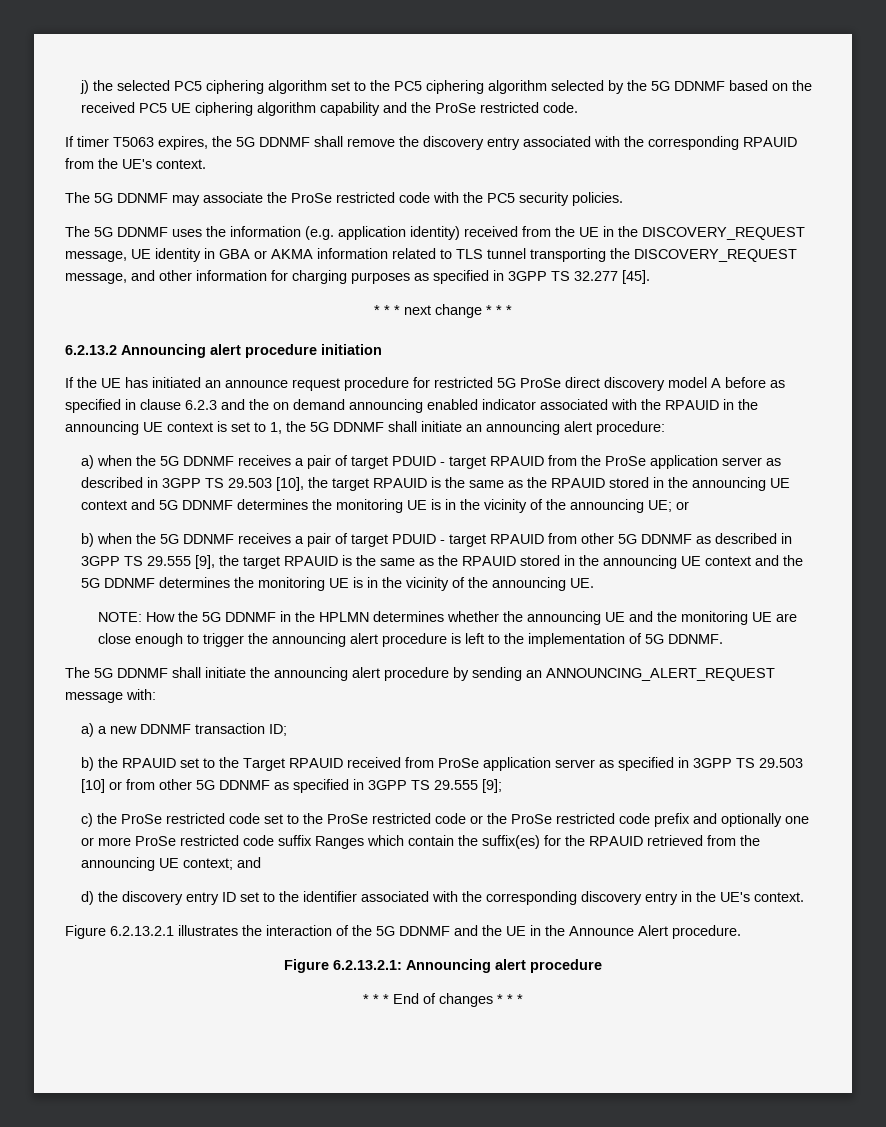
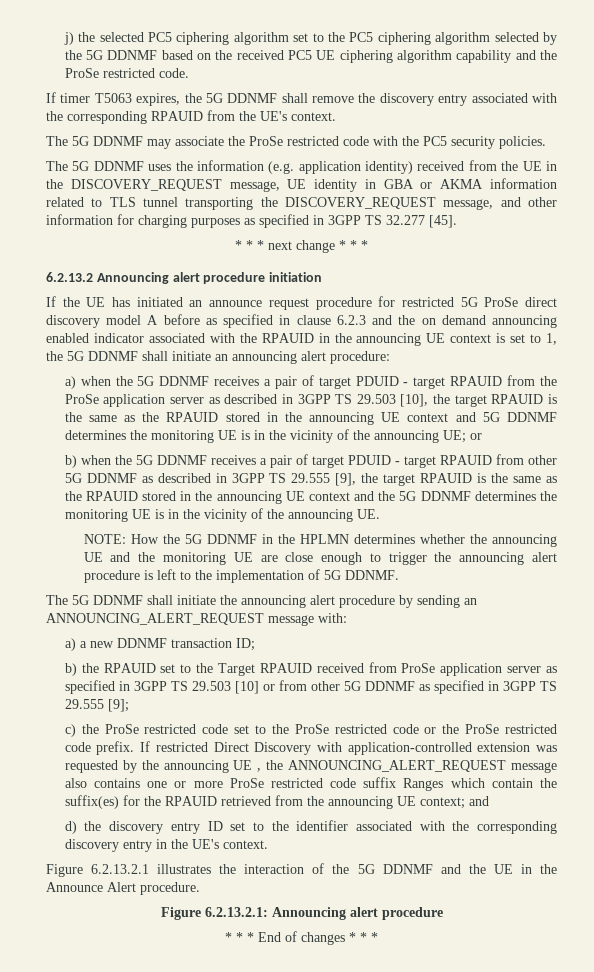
- c) the ProSe restricted code set to the ProSe restricted code or the ProSe restricted code prefix and optionally one or more ProSe restricted code suffix Ranges which contain the suffix(es) for the RPAUID retrieved from the announcing UE context; and
+ c) the ProSe restricted code set to the ProSe restricted code or the ProSe restricted code prefix. If restricted Direct Discovery with application-controlled extension was requested by the announcing UE , the ANNOUNCING_ALERT_REQUEST message also contains one or more ProSe restricted code suffix Ranges which contain the suffix(es) for the RPAUID retrieved from the announcing UE context; and

